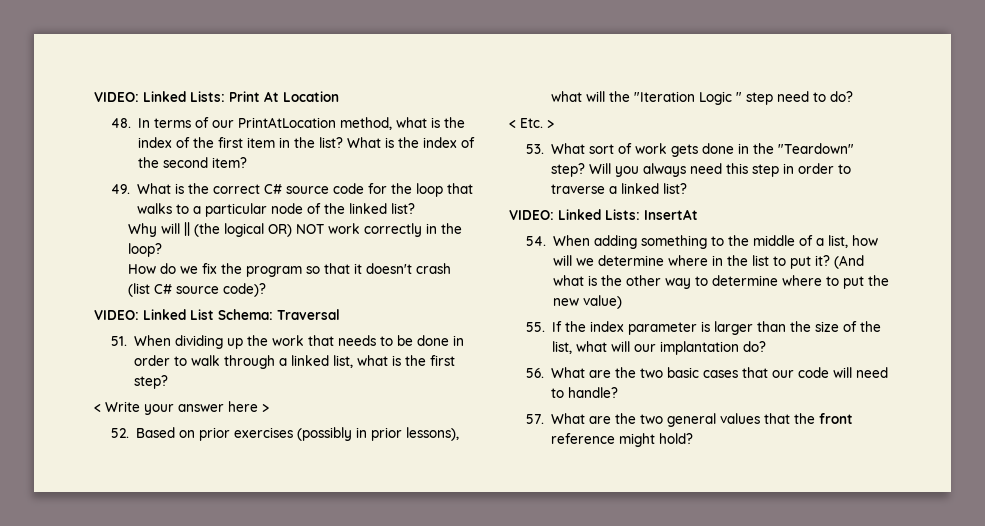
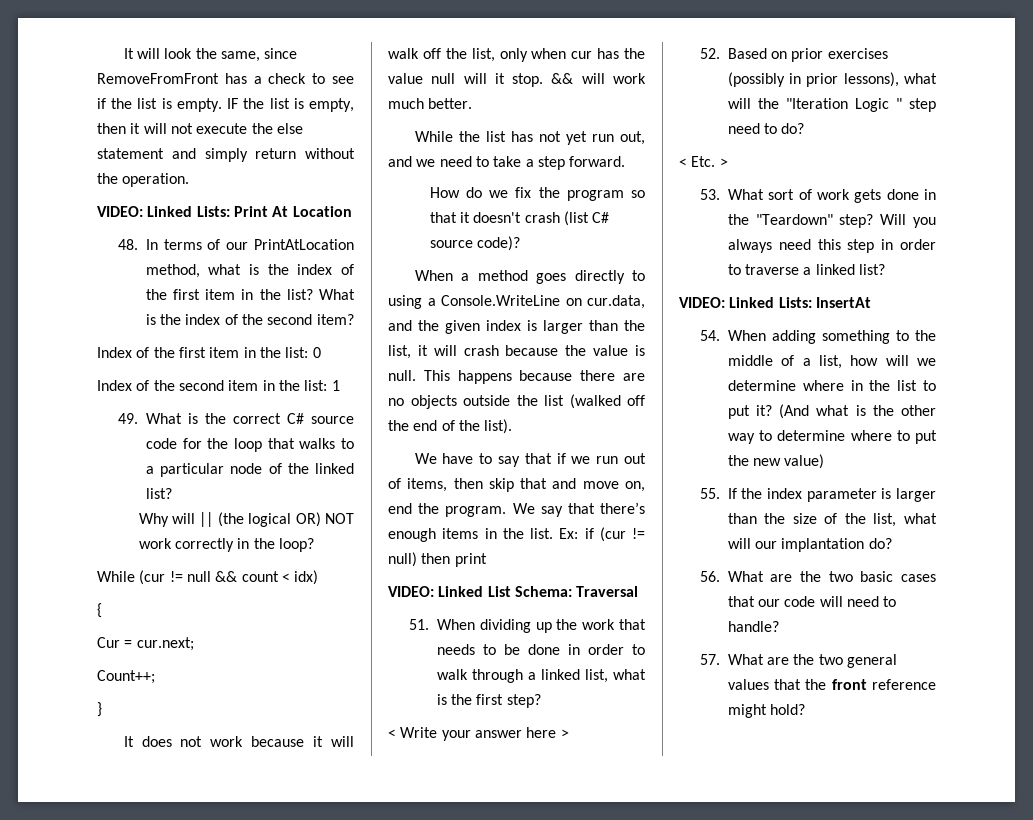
+ It will look the same, since RemoveFromFront has a check to see if the list is empty. IF the list is empty, then it will not execute the else statement and simply return without the operation.
+ Index of the first item in the list: 0
+ Index of the second item in the list: 1
+ While (cur != null && count < idx)
+ {
+ Cur = cur.next;
+ Count++;
+ }
+ It does not work because it will walk off the list, only when cur has the value null will it stop. && will work much better.
+ While the list has not yet run out, and we need to take a step forward.
+ When a method goes directly to using a Console.WriteLine on cur.data, and the given index is larger than the list, it will crash because the value is null. This happens because there are no objects outside the list (walked off the end of the list).
+ We have to say that if we run out of items, then skip that and move on, end the program. We say that there’s enough items in the list. Ex: if (cur != null) then print

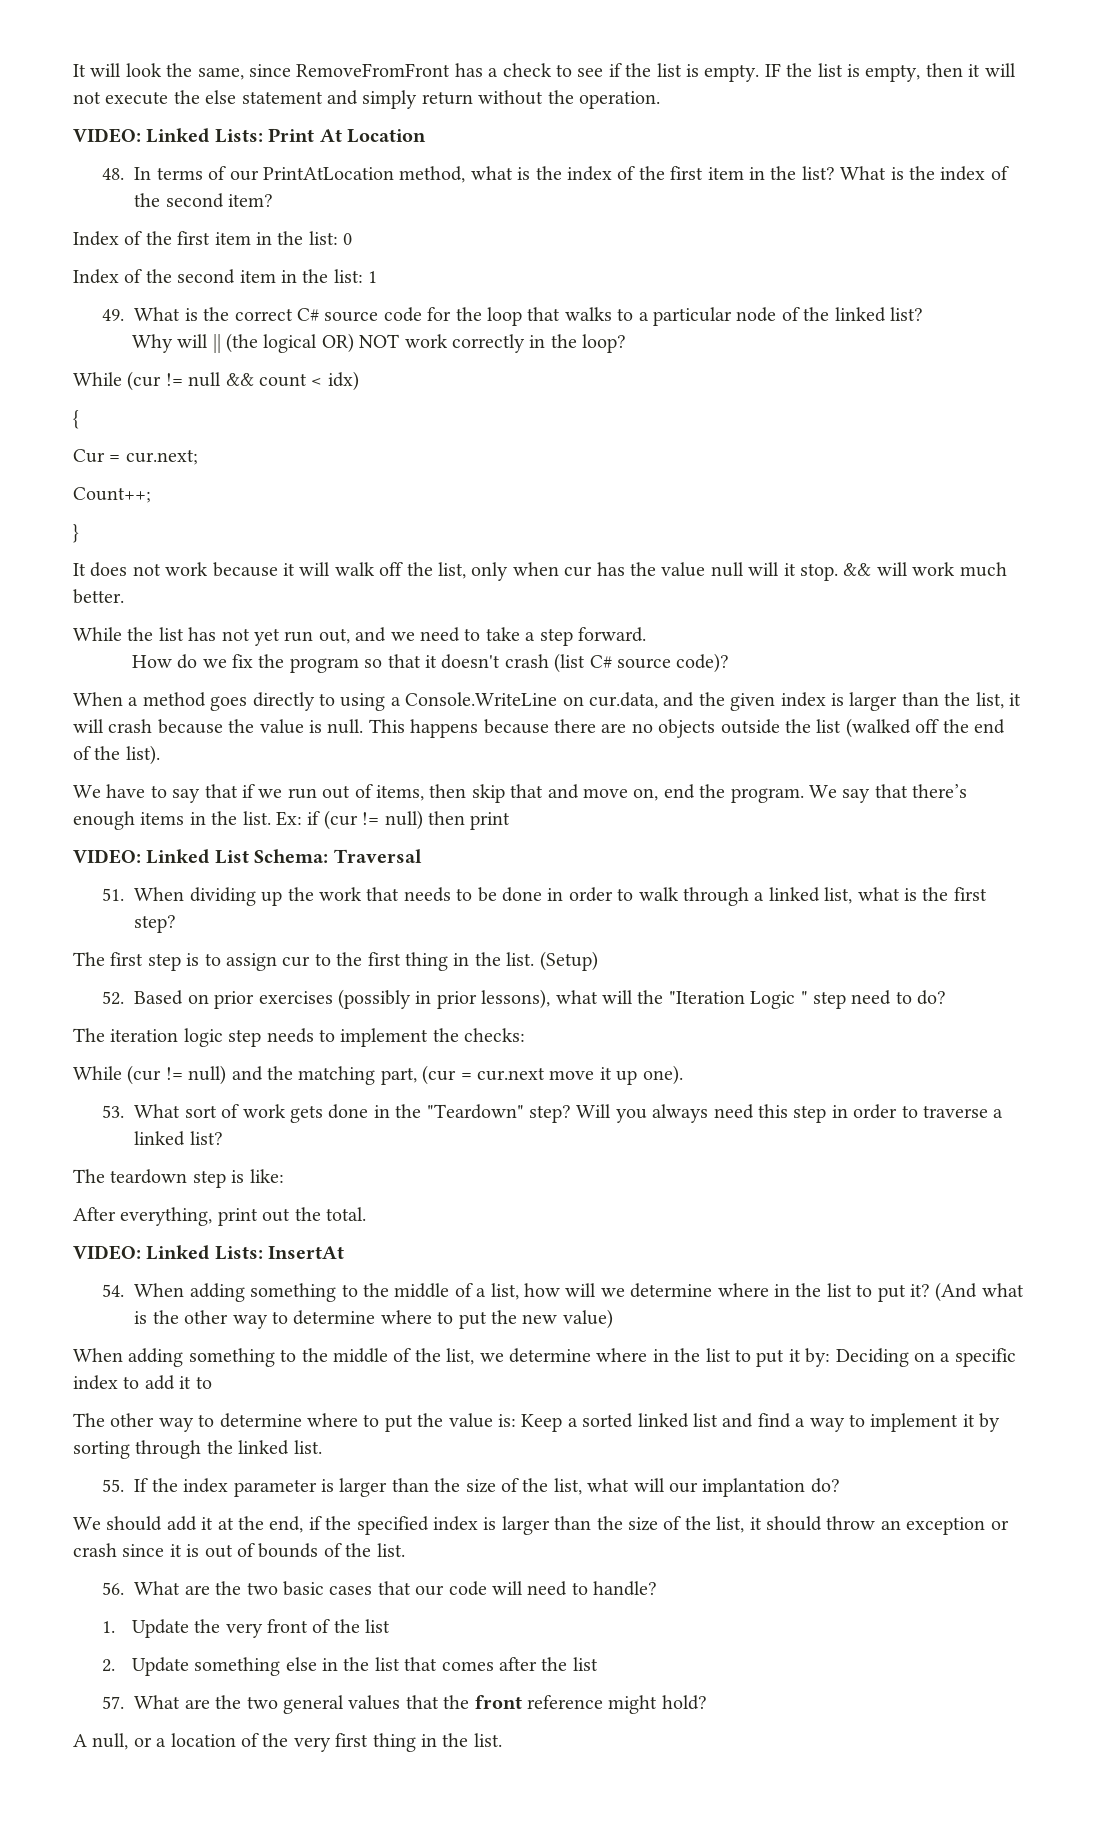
- < Write your answer here >
+ The first step is to assign cur to the first thing in the list. (Setup)
- < Etc. >
+ The iteration logic step needs to implement the checks:
+ While (cur != null) and the matching part, (cur = cur.next move it up one).
+ The teardown step is like:
+ After everything, print out the total.
+ When adding something to the middle of the list, we determine where in the list to put it by: Deciding on a specific index to add it to
+ The other way to determine where to put the value is: Keep a sorted linked list and find a way to implement it by sorting through the linked list.
+ We should add it at the end, if the specified index is larger than the size of the list, it should throw an exception or crash since it is out of bounds of the list.
+ 1. Update the very front of the list
+ 2. Update something else in the list that comes after the list
+ A null, or a location of the very first thing in the list.

